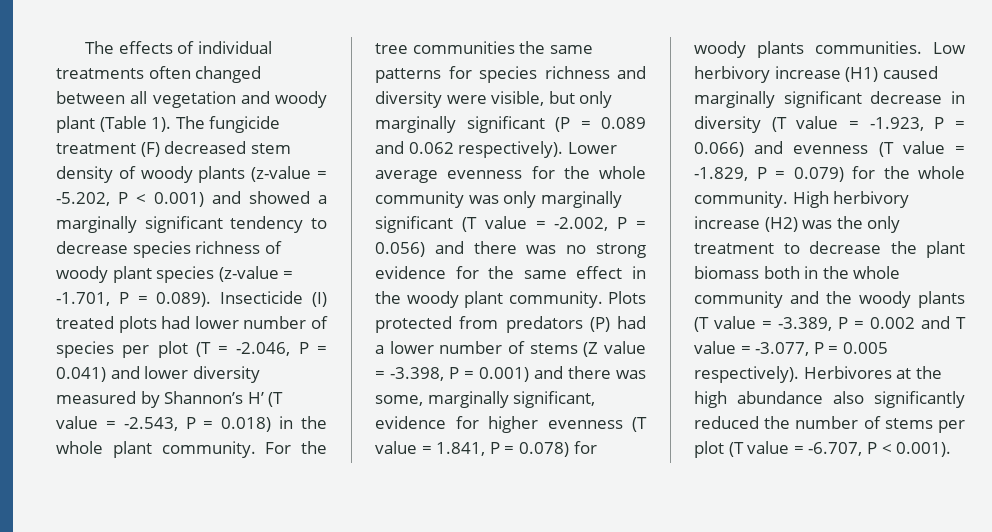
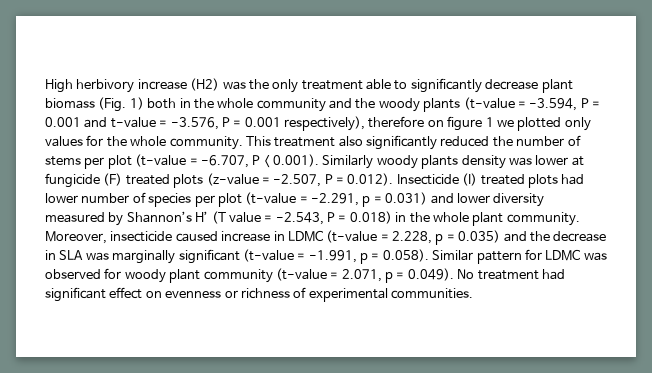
- The effects of individual treatments often changed between all vegetation and woody plant (Table 1). The fungicide treatment (F) decreased stem density of woody plants (z-value = -5.202, P < 0.001) and showed a marginally significant tendency to decrease species richness of woody plant species (z-value = -1.701, P = 0.089). Insecticide (I) treated plots had lower number of species per plot (T = -2.046, P = 0.041) and lower diversity measured by Shannon’s H’ (T value = -2.543, P = 0.018) in the whole plant community.
+ High herbivory increase (H2) was the only treatment able to significantly decrease plant biomass (Fig. 1) both in the whole community and the woody plants (t-value = -3.594, P = 0.001 and t-value = -3.576, P = 0.001 respectively), therefore on figure 1 we plotted only values for the whole community. This treatment also significantly reduced the number of stems per plot (t-value = -6.707, P < 0.001). Similarly woody plants density was lower at fungicide (F) treated plots (z-value = -2.507, P = 0.012). Insecticide (I) treated plots had lower number of species per plot (t-value = -2.291, p = 0.031) and lower diversity measured by Shannon’s H’ (T value = -2.543, P = 0.018) in the whole plant community.
- For the tree communities the same patterns for species richness and diversity were visible, but only marginally significant (P = 0.089 and 0.062 respectively). Lower average evenness for the whole community was only marginally significant (T value = -2.002, P = 0.056) and there was no strong evidence for the same effect in the woody plant community. Plots protected from predators (P) had a lower number of stems (Z value = -3.398, P = 0.001) and there was some, marginally significant, evidence for higher evenness (T value = 1.841, P = 0.078) for woody plants communities. Low herbivory increase (H1) caused marginally significant decrease in diversity (T value = -1.923, P = 0.066) and evenness (T value = -1.829, P = 0.079) for the whole community. High herbivory increase (H2) was the only treatment to decrease the plant biomass both in the whole community and the woody plants (T value = -3.389, P = 0.002 and T value = -3.077, P = 0.005 respectively). Herbivores at the high abundance also significantly reduced the number of stems per plot (T value = -6.707, P < 0.001).
+ Moreover, insecticide caused increase in LDMC (t-value = 2.228, p = 0.035) and the decrease in SLA was marginally significant (t-value = -1.991, p = 0.058). Similar pattern for LDMC was observed for woody plant community (t-value = 2.071, p = 0.049). No treatment had significant effect on evenness or richness of experimental communities.

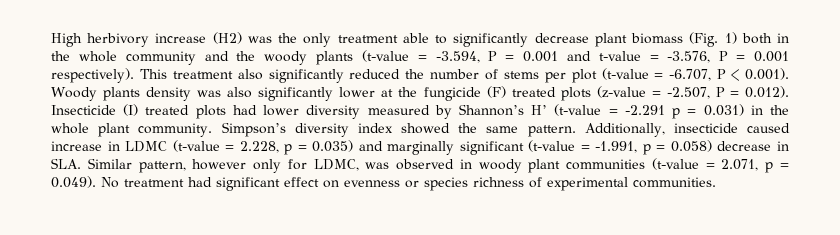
- High herbivory increase (H2) was the only treatment able to significantly decrease plant biomass (Fig. 1) both in the whole community and the woody plants (t-value = -3.594, P = 0.001 and t-value = -3.576, P = 0.001 respectively), therefore on figure 1 we plotted only values for the whole community.
+ High herbivory increase (H2) was the only treatment able to significantly decrease plant biomass (Fig. 1) both in the whole community and the woody plants (t-value = -3.594, P = 0.001 and t-value = -3.576, P = 0.001 respectively).
- This treatment also significantly reduced the number of stems per plot (t-value = -6.707, P < 0.001). Similarly woody plants density was lower at fungicide (F) treated plots (z-value = -2.507, P = 0.012). Insecticide (I) treated plots had lower number of species per plot (t-value = -2.291, p = 0.031) and lower diversity measured by Shannon’s H’ (T value = -2.543, P = 0.018) in the whole plant community.
+ This treatment also significantly reduced the number of stems per plot (t-value = -6.707, P < 0.001). Woody plants density was also significantly lower at the fungicide (F) treated plots (z-value = -2.507, P = 0.012). Insecticide (I) treated plots had lower diversity measured by Shannon’s H’ (t-value = -2.291 p = 0.031) in the whole plant community.
- Moreover, insecticide caused increase in LDMC (t-value = 2.228, p = 0.035) and the decrease in SLA was marginally significant (t-value = -1.991, p = 0.058). Similar pattern for LDMC was observed for woody plant community (t-value = 2.071, p = 0.049). No treatment had significant effect on evenness or richness of experimental communities.
+ Simpson’s diversity index showed the same pattern. Additionally, insecticide caused increase in LDMC (t-value = 2.228, p = 0.035) and marginally significant (t-value = -1.991, p = 0.058) decrease in SLA. Similar pattern, however only for LDMC, was observed in woody plant communities (t-value = 2.071, p = 0.049). No treatment had significant effect on evenness or species richness of experimental communities.

